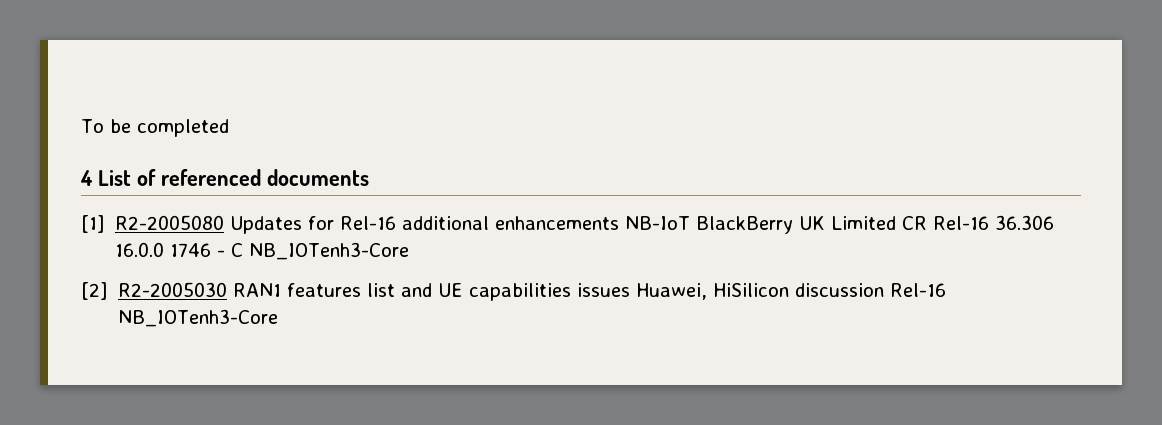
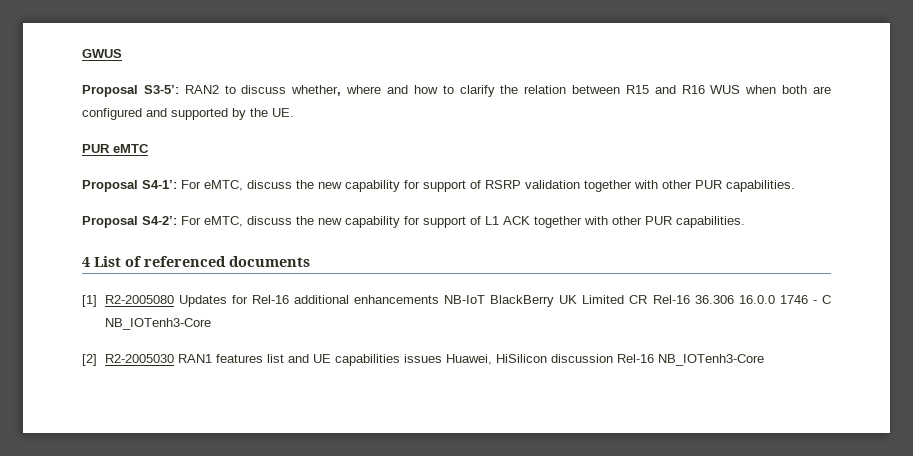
- To be completed
+ GWUS
+ Proposal S3-5’: RAN2 to discuss whether, where and how to clarify the relation between R15 and R16 WUS when both are configured and supported by the UE.
+ PUR eMTC
+ Proposal S4-1’: For eMTC, discuss the new capability for support of RSRP validation together with other PUR capabilities.
+ Proposal S4-2’: For eMTC, discuss the new capability for support of L1 ACK together with other PUR capabilities.

